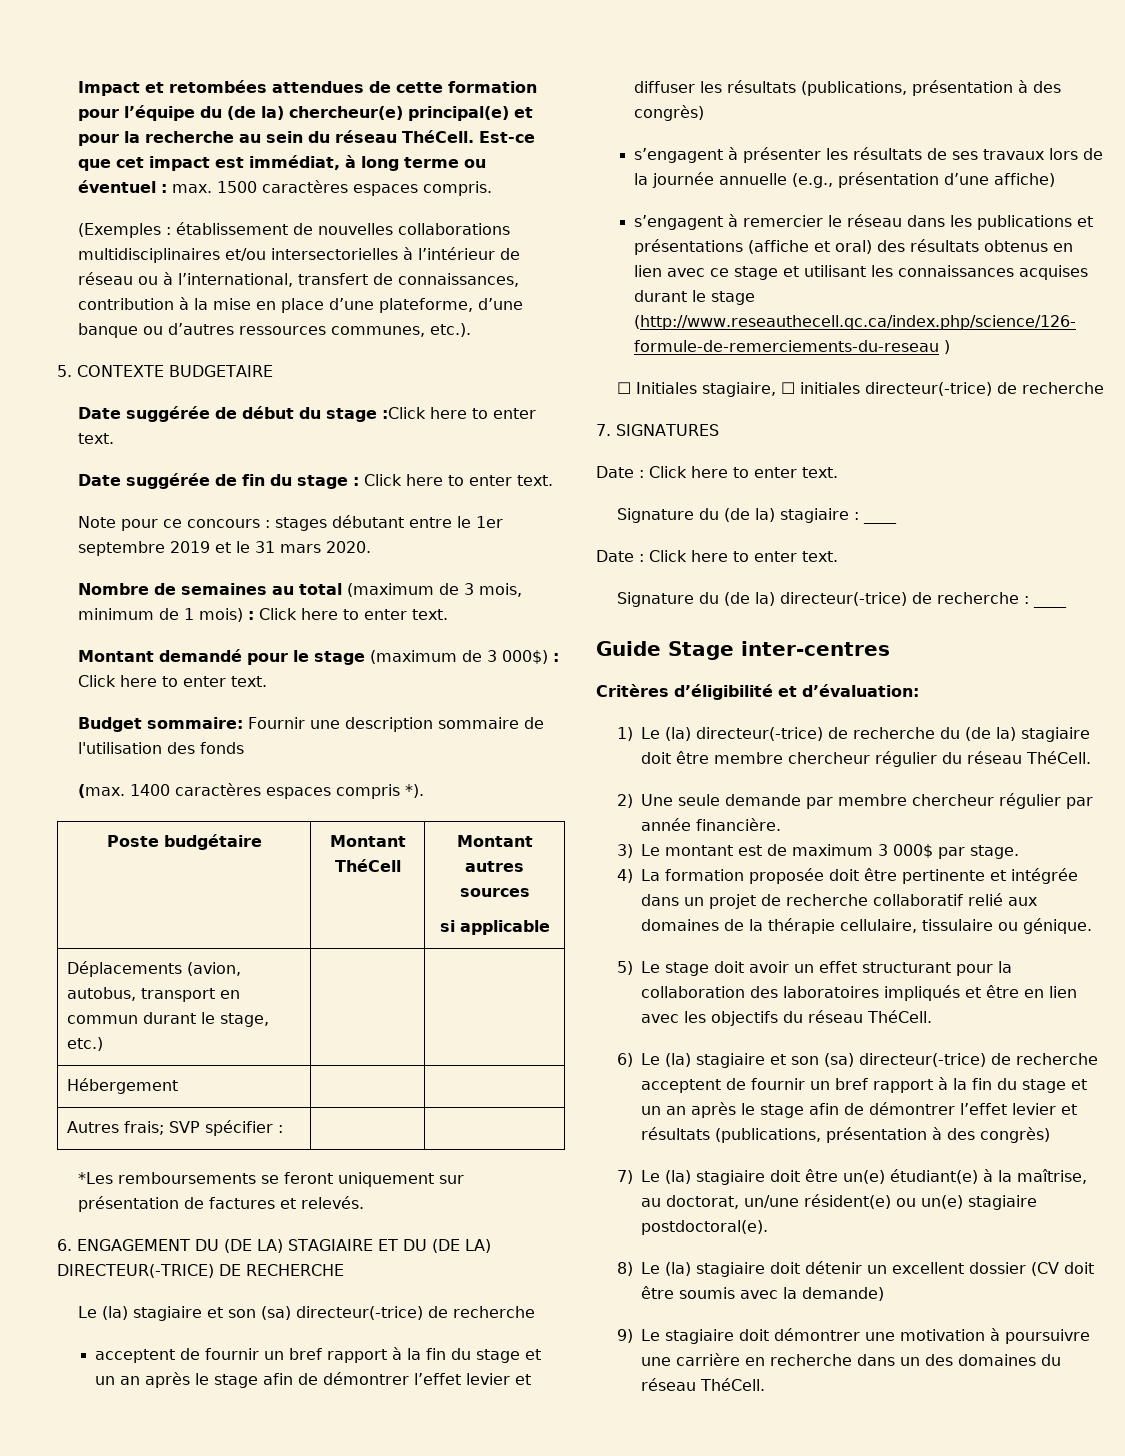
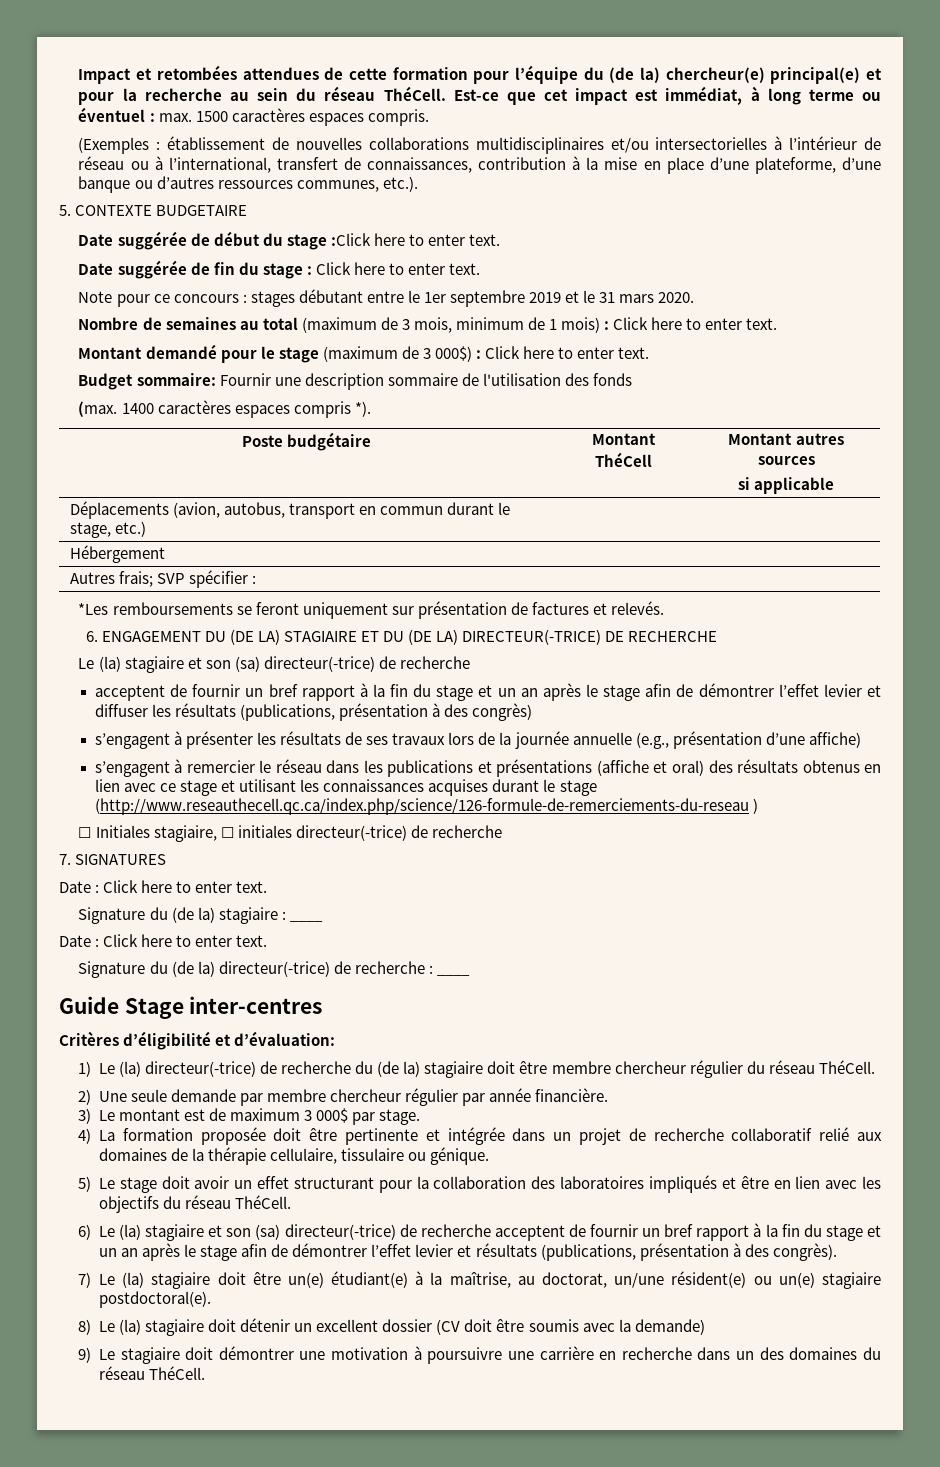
- 6) Le (la) stagiaire et son (sa) directeur(-trice) de recherche acceptent de fournir un bref rapport à la fin du stage et un an après le stage afin de démontrer l’effet levier et résultats (publications, présentation à des congrès)
+ 6) Le (la) stagiaire et son (sa) directeur(-trice) de recherche acceptent de fournir un bref rapport à la fin du stage et un an après le stage afin de démontrer l’effet levier et résultats (publications, présentation à des congrès).

